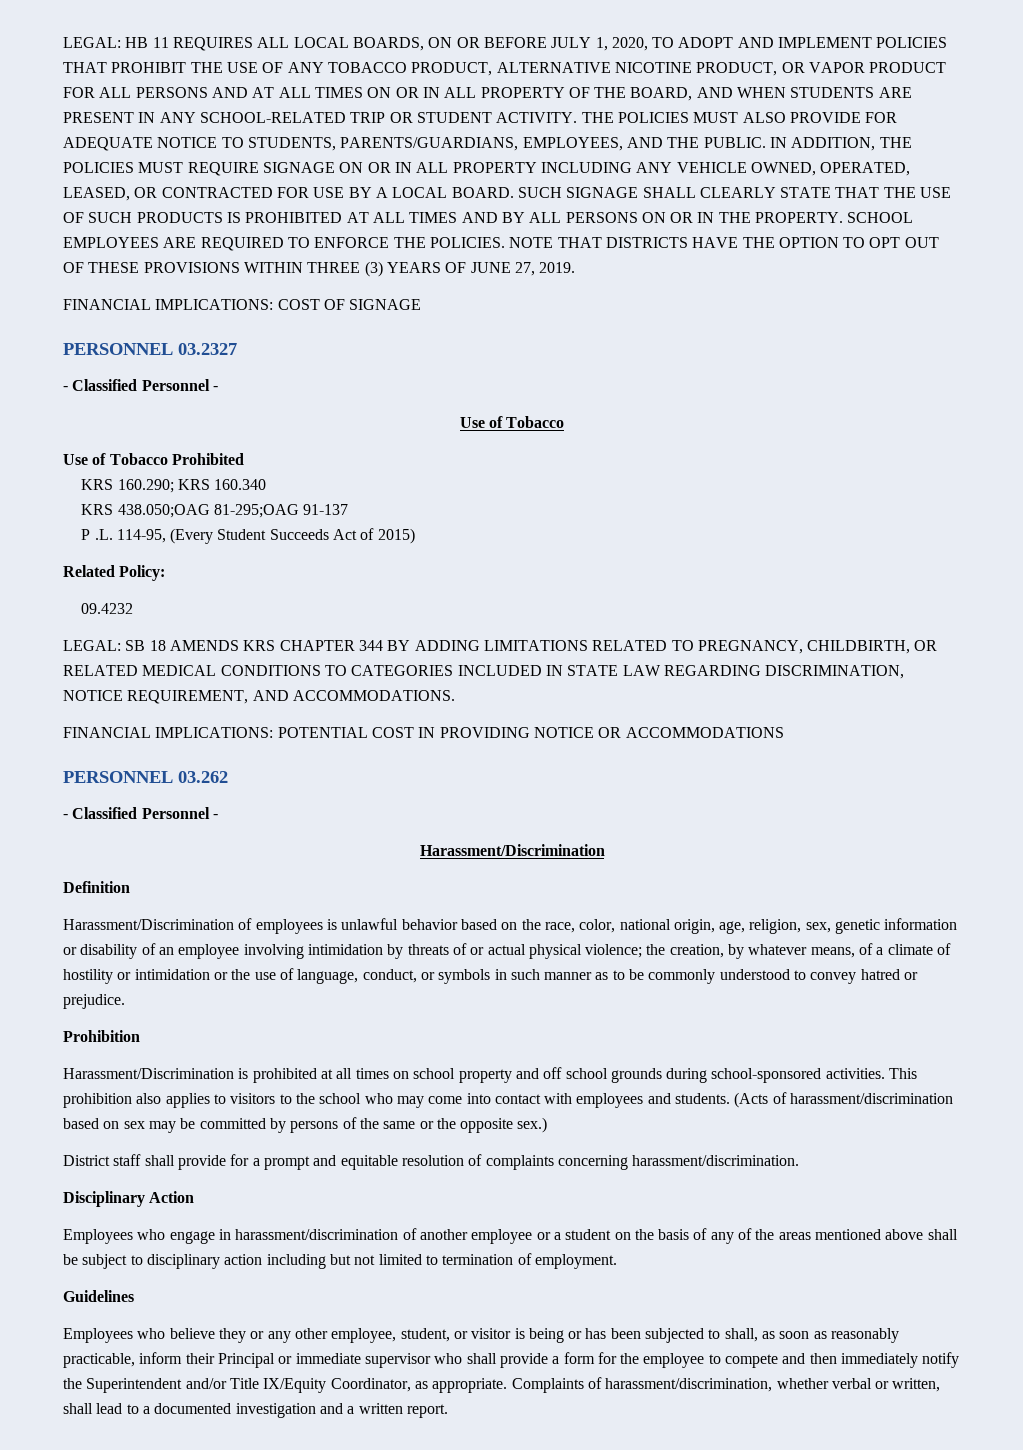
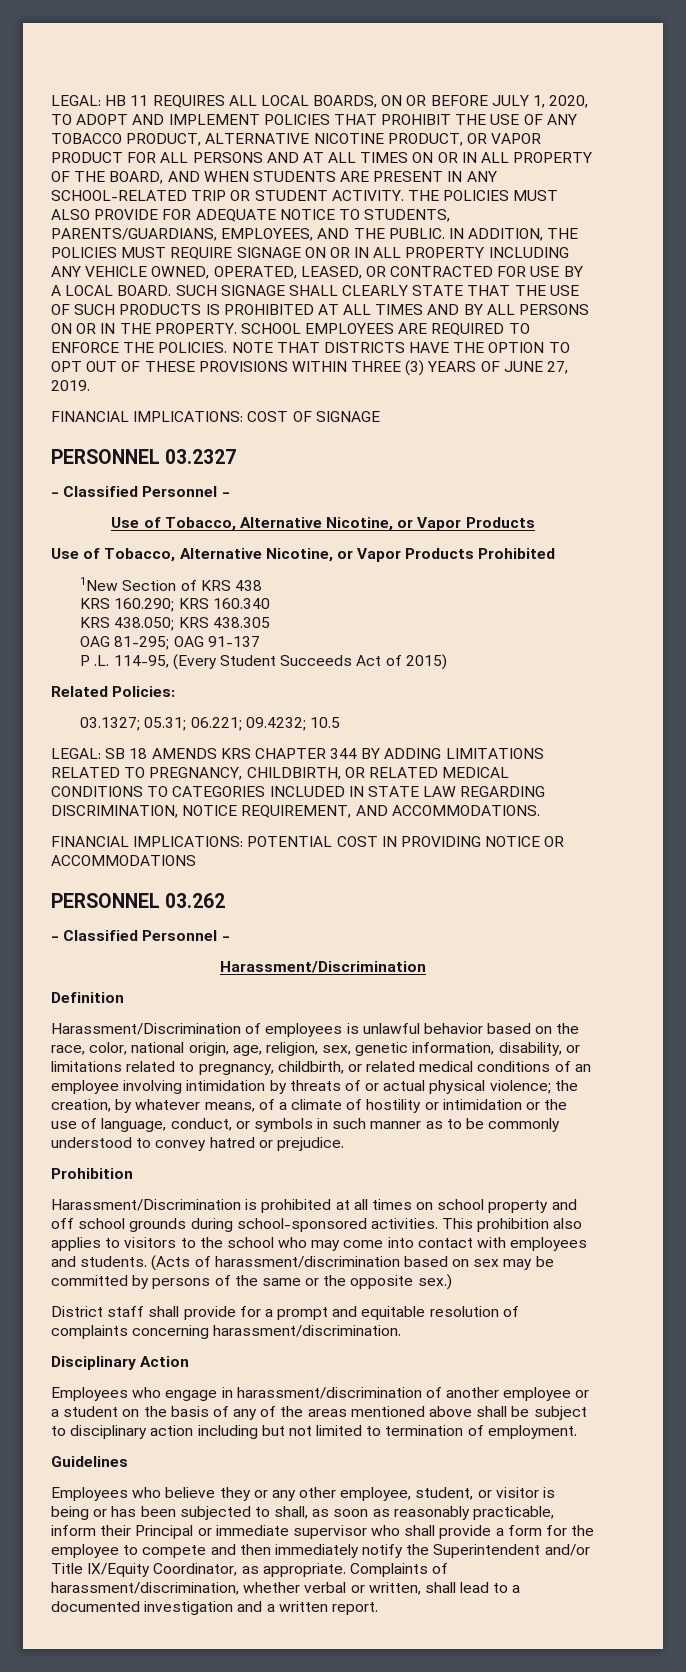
  PERSONNEL 03.2327
  - Classified Personnel -
- Use of Tobacco
- Use of Tobacco Prohibited
+ Use of Tobacco, Alternative Nicotine, or Vapor Products
+ Use of Tobacco, Alternative Nicotine, or Vapor Products Prohibited
+ 1New Section of KRS 438
- KRS 438.050;OAG 81-295;OAG 91-137
+ KRS 438.050; KRS 438.305
+ OAG 81-295; OAG 91-137
- Related Policy:
- 09.4232
+ Related Policies:
+ 03.1327; 05.31; 06.221; 09.4232; 10.5
- Harassment/Discrimination of employees is unlawful behavior based on the race, color, national origin, age, religion, sex, genetic information or disability of an employee involving intimidation by threats of or actual physical violence;
+ Harassment/Discrimination of employees is unlawful behavior based on the race, color, national origin, age, religion, sex, genetic information, disability, or limitations related to pregnancy, childbirth, or related medical conditions of an employee involving intimidation by threats of or actual physical violence;

